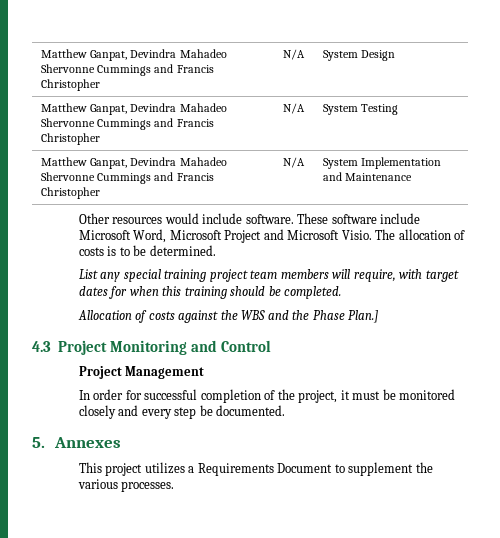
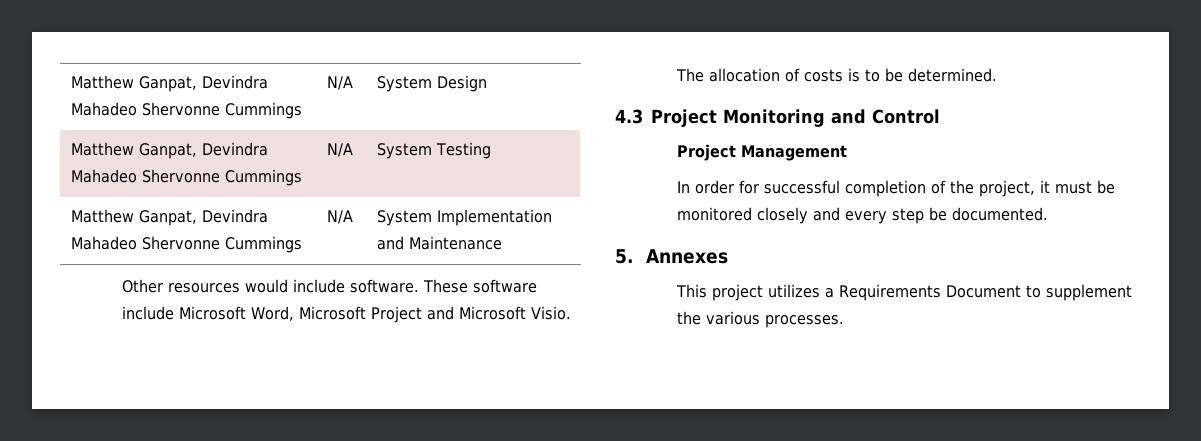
- Matthew Ganpat, Devindra Mahadeo Shervonne Cummings and Francis Christopher | N/A | System Design
+ Matthew Ganpat, Devindra Mahadeo Shervonne Cummings | N/A | System Design
- Matthew Ganpat, Devindra Mahadeo Shervonne Cummings and Francis Christopher | N/A | System Testing
+ Matthew Ganpat, Devindra Mahadeo Shervonne Cummings | N/A | System Testing
- Matthew Ganpat, Devindra Mahadeo Shervonne Cummings and Francis Christopher | N/A | System Implementation and Maintenance
+ Matthew Ganpat, Devindra Mahadeo Shervonne Cummings | N/A | System Implementation and Maintenance
- List any special training project team members will require, with target dates for when this training should be completed.
- Allocation of costs against the WBS and the Phase Plan.]

